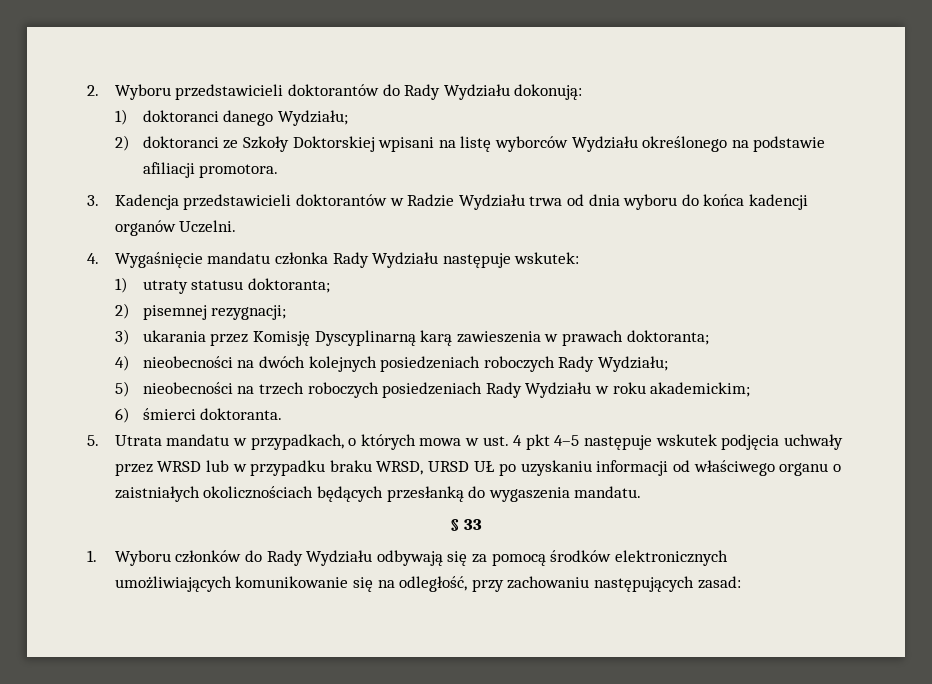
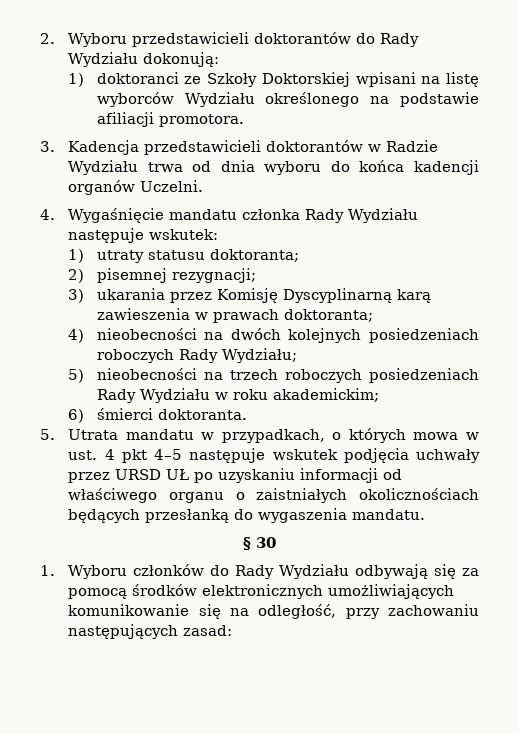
- 1) doktoranci danego Wydziału;
- 2) doktoranci ze Szkoły Doktorskiej wpisani na listę wyborców Wydziału określonego na podstawie afiliacji promotora.
+ 1) doktoranci ze Szkoły Doktorskiej wpisani na listę wyborców Wydziału określonego na podstawie afiliacji promotora.
- 5. Utrata mandatu w przypadkach, o których mowa w ust. 4 pkt 4–5 następuje wskutek podjęcia uchwały przez WRSD lub w przypadku braku WRSD, URSD UŁ po uzyskaniu informacji od właściwego organu o zaistniałych okolicznościach będących przesłanką do wygaszenia mandatu.
+ 5. Utrata mandatu w przypadkach, o których mowa w ust. 4 pkt 4–5 następuje wskutek podjęcia uchwały przez URSD UŁ po uzyskaniu informacji od właściwego organu o zaistniałych okolicznościach będących przesłanką do wygaszenia mandatu.
- § 33
+ § 30

